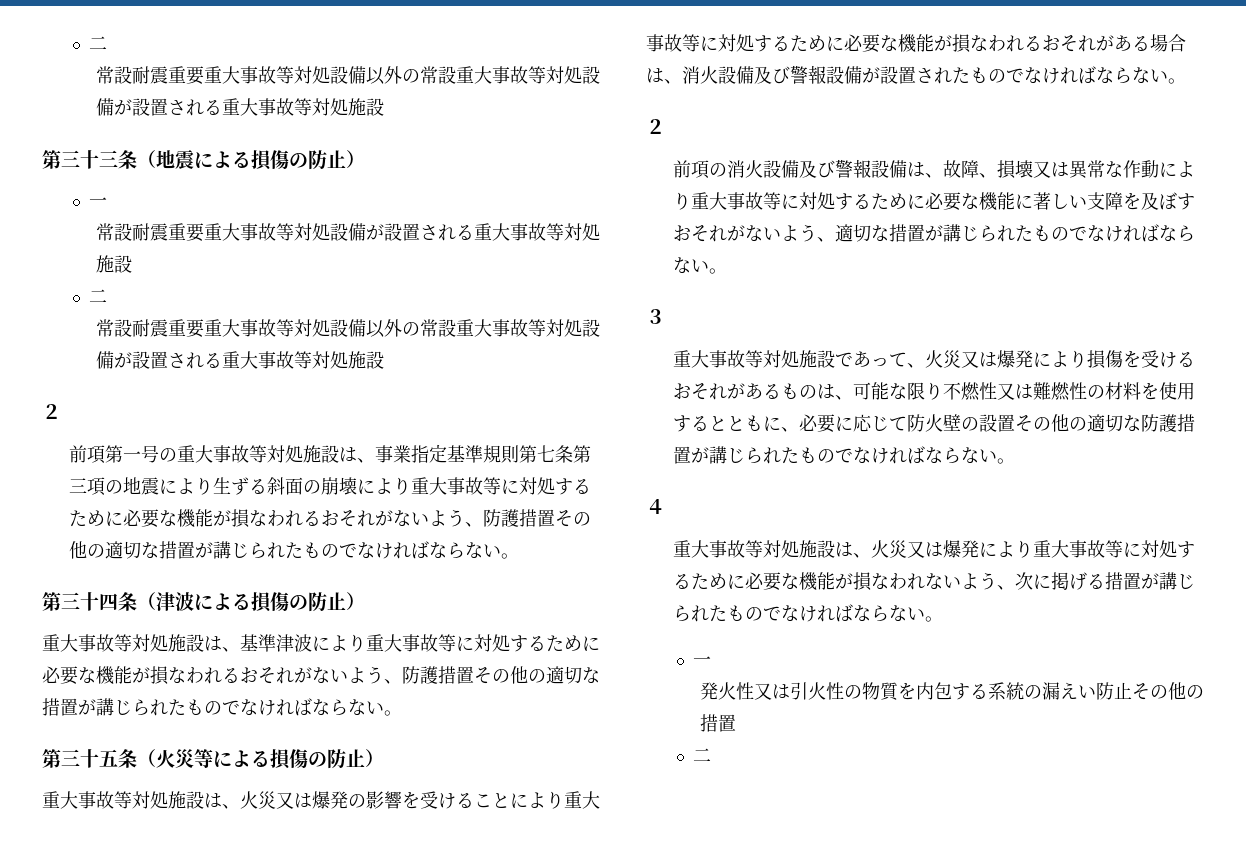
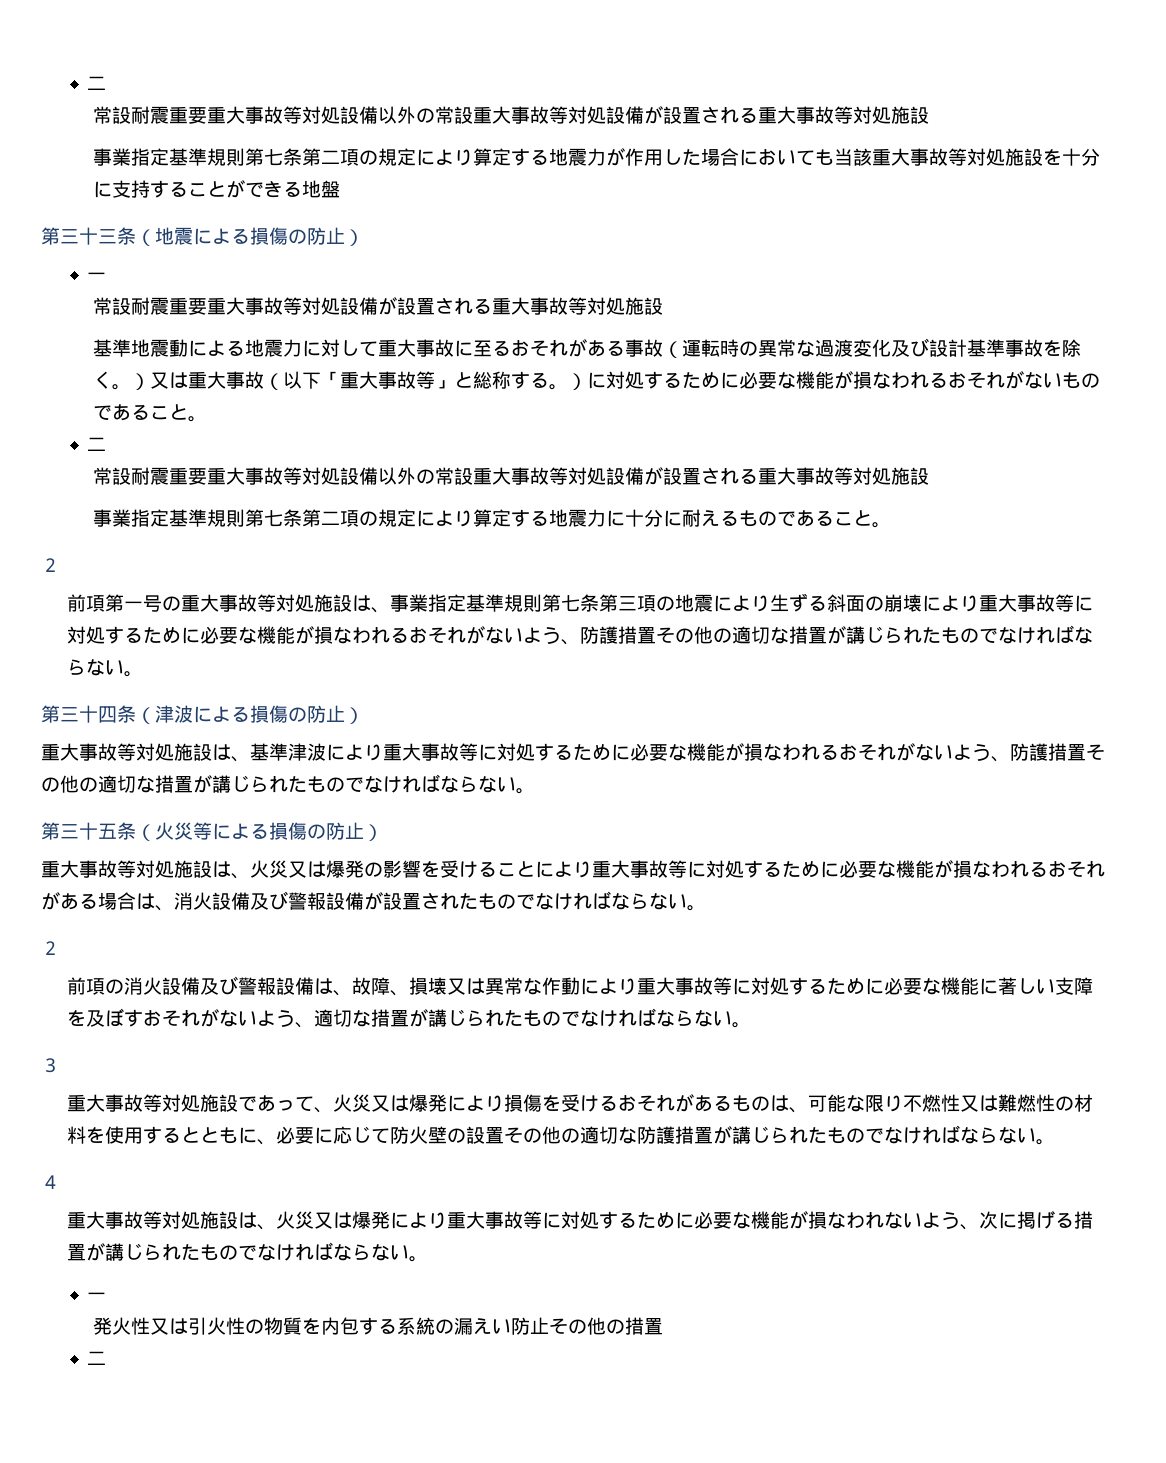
+ 事業指定基準規則第七条第二項の規定により算定する地震力が作用した場合においても当該重大事故等対処施設を十分に支持することができる地盤
+ 基準地震動による地震力に対して重大事故に至るおそれがある事故（運転時の異常な過渡変化及び設計基準事故を除く。）又は重大事故（以下「重大事故等」と総称する。）に対処するために必要な機能が損なわれるおそれがないものであること。
+ 事業指定基準規則第七条第二項の規定により算定する地震力に十分に耐えるものであること。

